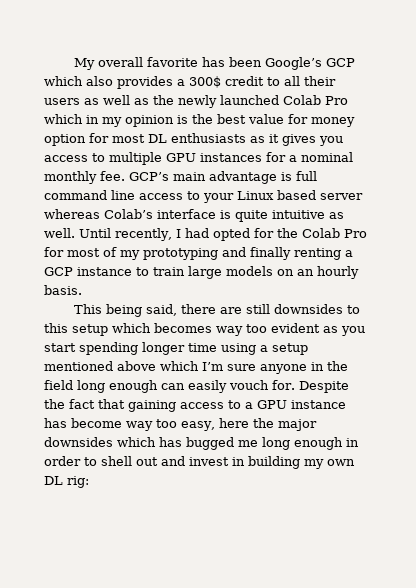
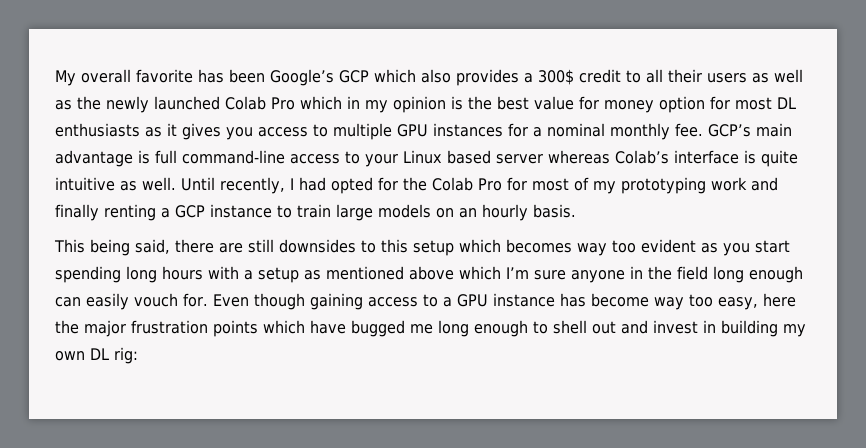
- GCP’s main advantage is full command line access to your Linux based server whereas Colab’s interface is quite intuitive as well.
+ GCP’s main advantage is full command-line access to your Linux based server whereas Colab’s interface is quite intuitive as well.
- Until recently, I had opted for the Colab Pro for most of my prototyping and finally renting a GCP instance to train large models on an hourly basis.
+ Until recently, I had opted for the Colab Pro for most of my prototyping work and finally renting a GCP instance to train large models on an hourly basis.
- This being said, there are still downsides to this setup which becomes way too evident as you start spending longer time using a setup mentioned above which I’m sure anyone in the field long enough can easily vouch for.
+ This being said, there are still downsides to this setup which becomes way too evident as you start spending long hours with a setup as mentioned above which I’m sure anyone in the field long enough can easily vouch for.
- Despite the fact that gaining access to a GPU instance has become way too easy, here the major downsides which has bugged me long enough in order to shell out and invest in building my own DL rig:
+ Even though gaining access to a GPU instance has become way too easy, here the major frustration points which have bugged me long enough to shell out and invest in building my own DL rig:

